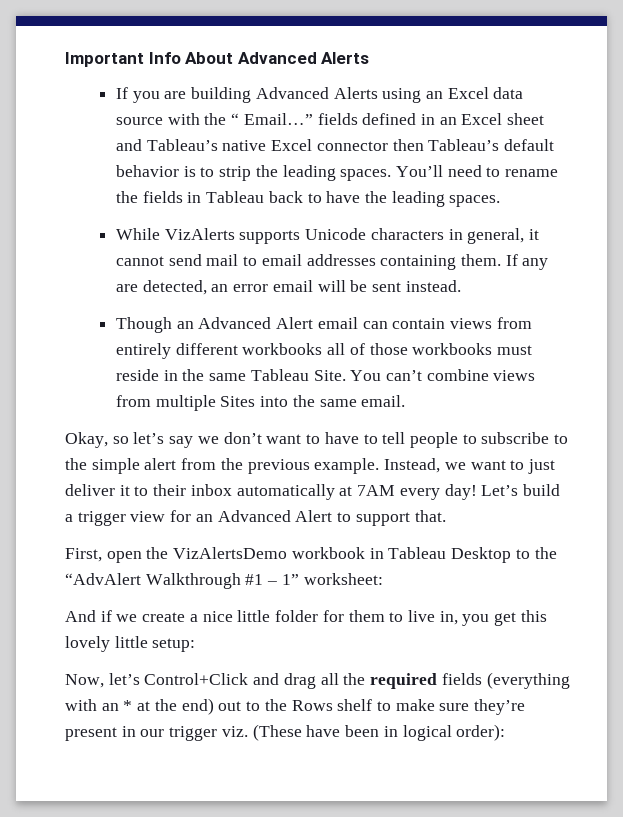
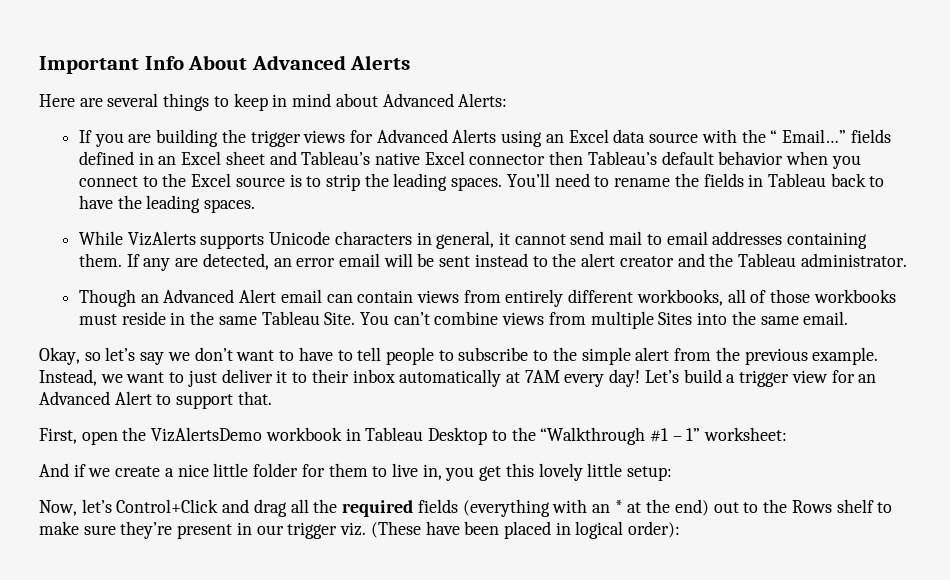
+ Here are several things to keep in mind about Advanced Alerts:
- If you are building Advanced Alerts using an Excel data source with the “ Email…” fields defined in an Excel sheet and Tableau’s native Excel connector then Tableau’s default behavior is to strip the leading spaces.
+ If you are building the trigger views for Advanced Alerts using an Excel data source with the “ Email…” fields defined in an Excel sheet and Tableau’s native Excel connector then Tableau’s default behavior when you connect to the Excel source is to strip the leading spaces.
- If any are detected, an error email will be sent instead.
+ If any are detected, an error email will be sent instead to the alert creator and the Tableau administrator.
- Though an Advanced Alert email can contain views from entirely different workbooks all of those workbooks must reside in the same Tableau Site.
+ Though an Advanced Alert email can contain views from entirely different workbooks, all of those workbooks must reside in the same Tableau Site.
- First, open the VizAlertsDemo workbook in Tableau Desktop to the “AdvAlert Walkthrough #1 – 1” worksheet:
+ First, open the VizAlertsDemo workbook in Tableau Desktop to the “Walkthrough #1 – 1” worksheet:
- Now, let’s Control+Click and drag all the required fields (everything with an * at the end) out to the Rows shelf to make sure they’re present in our trigger viz. (These have been in logical order):
+ Now, let’s Control+Click and drag all the required fields (everything with an * at the end) out to the Rows shelf to make sure they’re present in our trigger viz. (These have been placed in logical order):

